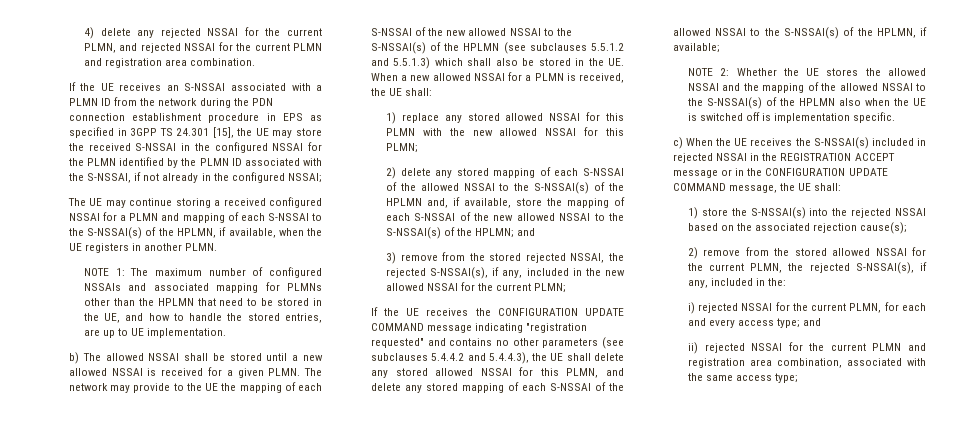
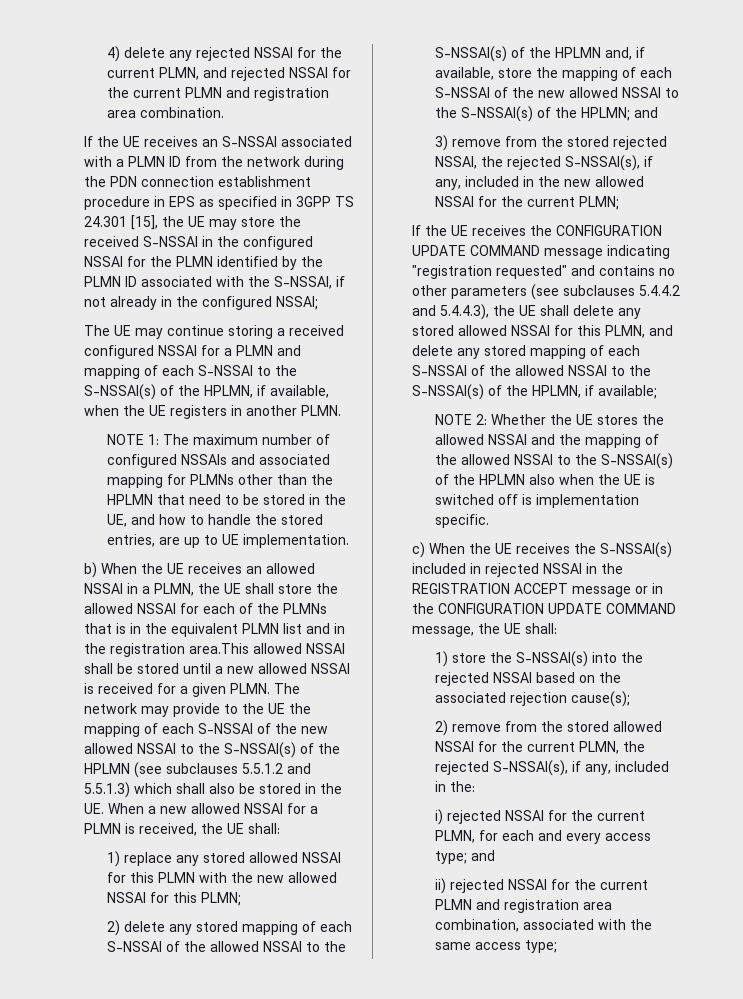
- b) The allowed NSSAI shall be stored until a new allowed NSSAI is received for a given PLMN.
+ b) When the UE receives an allowed NSSAI in a PLMN, the UE shall store the allowed NSSAI for each of the PLMNs that is in the equivalent PLMN list and in the registration area.This allowed NSSAI shall be stored until a new allowed NSSAI is received for a given PLMN.

